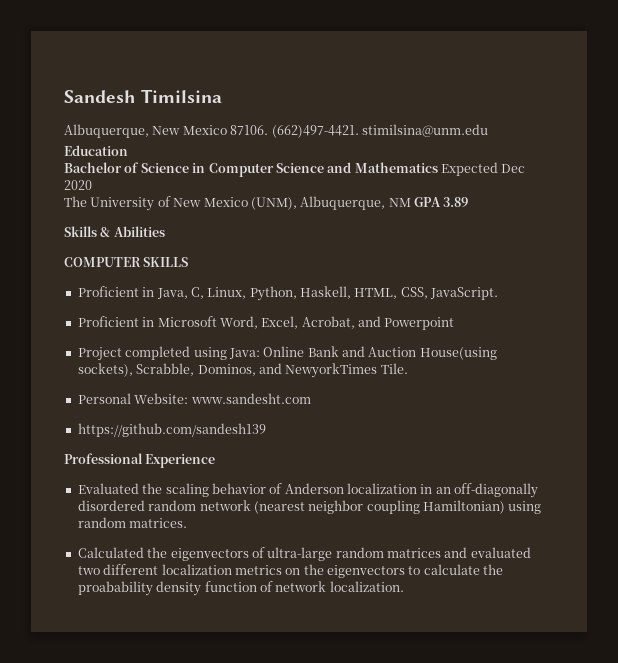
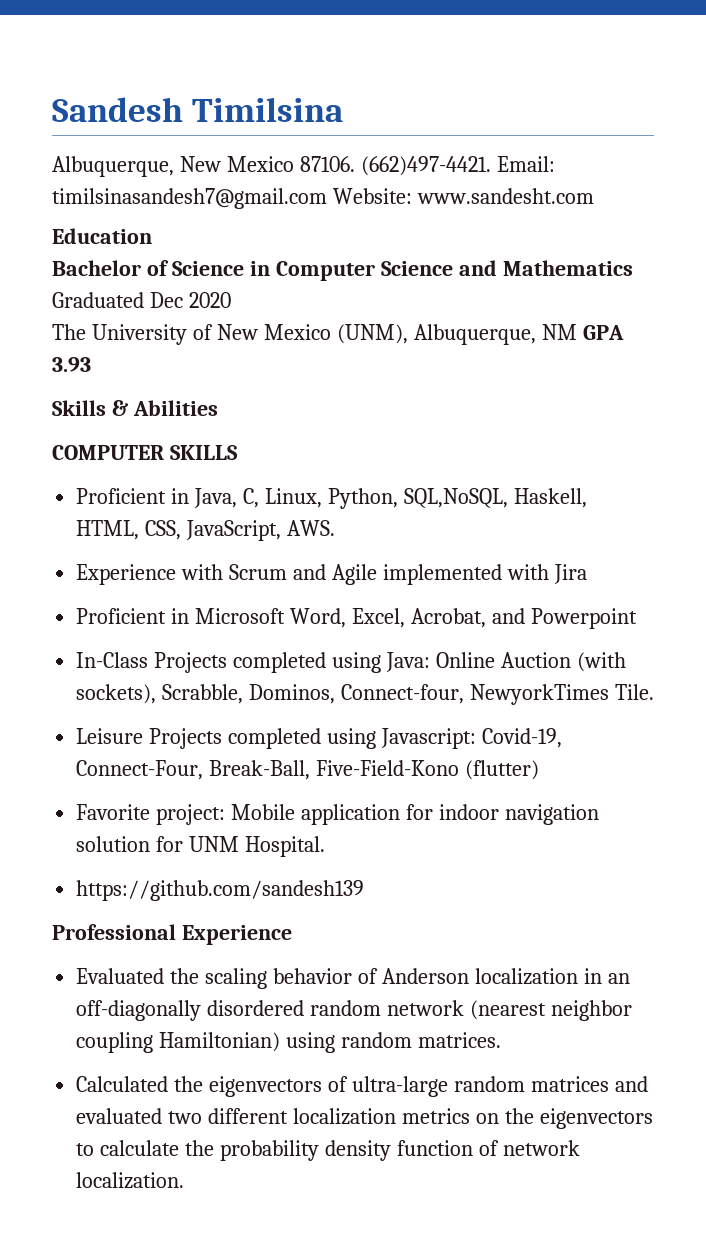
- (662)497-4421. stimilsina@unm.edu
+ (662)497-4421. Email: timilsinasandesh7@gmail.com Website: www.sandesht.com
- Bachelor of Science in Computer Science and Mathematics Expected Dec 2020
+ Bachelor of Science in Computer Science and Mathematics Graduated Dec 2020
- The University of New Mexico (UNM), Albuquerque, NM GPA 3.89
+ The University of New Mexico (UNM), Albuquerque, NM GPA 3.93
- Proficient in Java, C, Linux, Python, Haskell, HTML, CSS, JavaScript.
+ Proficient in Java, C, Linux, Python, SQL,NoSQL, Haskell, HTML, CSS, JavaScript, AWS.
+ Experience with Scrum and Agile implemented with Jira
- Project completed using Java: Online Bank and Auction House(using sockets), Scrabble, Dominos, and NewyorkTimes Tile.
+ In-Class Projects completed using Java: Online Auction (with sockets), Scrabble, Dominos, Connect-four, NewyorkTimes Tile.
- Personal Website: www.sandesht.com
+ Leisure Projects completed using Javascript: Covid-19, Connect-Four, Break-Ball, Five-Field-Kono (flutter)
+ Favorite project: Mobile application for indoor navigation solution for UNM Hospital.
- Calculated the eigenvectors of ultra-large random matrices and evaluated two different localization metrics on the eigenvectors to calculate the proabability density function of network localization.
+ Calculated the eigenvectors of ultra-large random matrices and evaluated two different localization metrics on the eigenvectors to calculate the probability density function of network localization.

